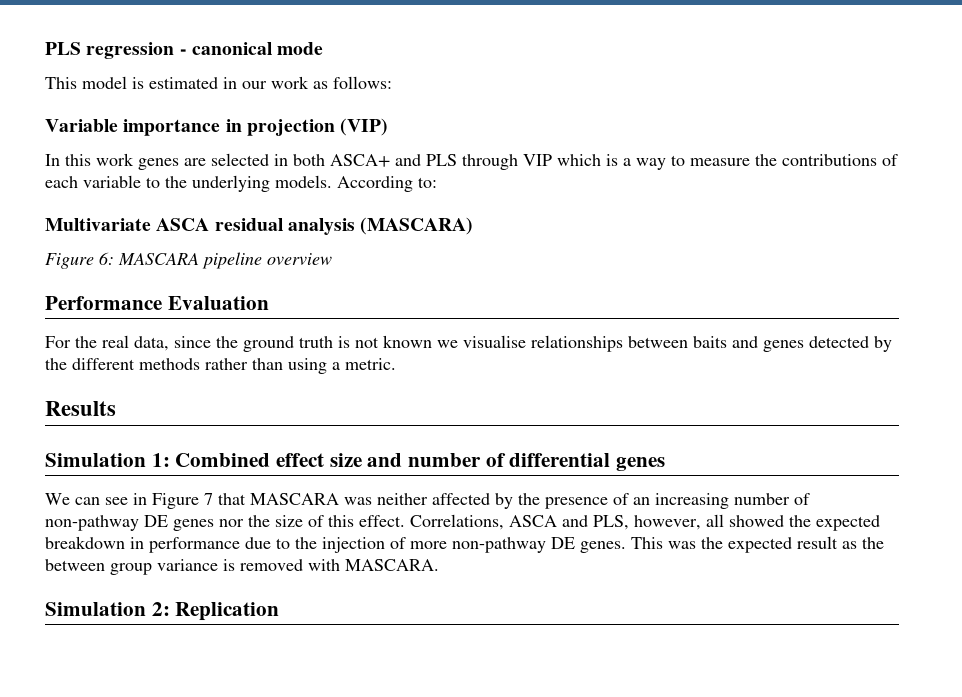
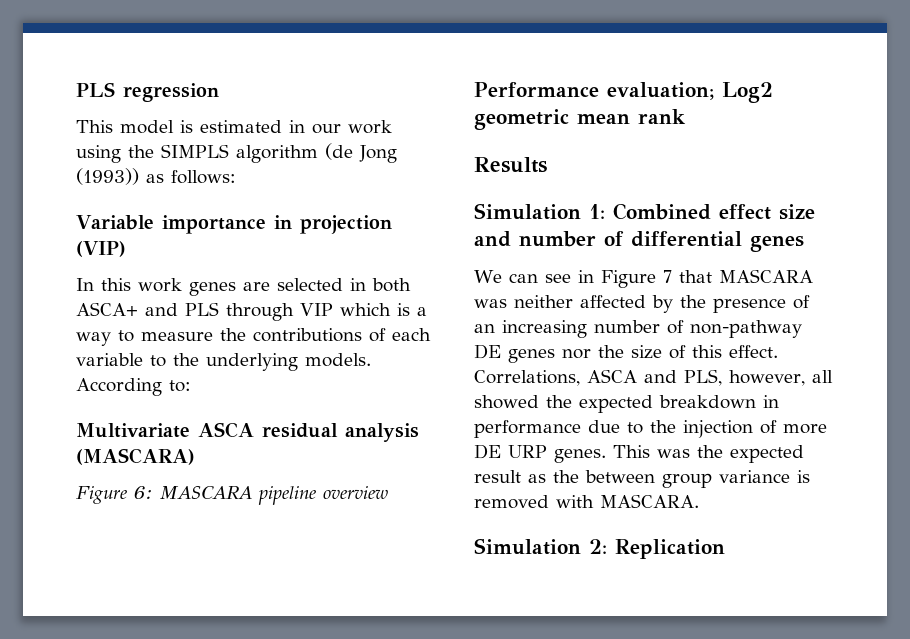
- PLS regression - canonical mode
+ PLS regression
- This model is estimated in our work as follows:
+ This model is estimated in our work using the SIMPLS algorithm (de Jong (1993)) as follows:
- Performance Evaluation
- For the real data, since the ground truth is not known we visualise relationships between baits and genes detected by the different methods rather than using a metric.
+ Performance evaluation; Log2 geometric mean rank
- Correlations, ASCA and PLS, however, all showed the expected breakdown in performance due to the injection of more non-pathway DE genes.
+ Correlations, ASCA and PLS, however, all showed the expected breakdown in performance due to the injection of more DE URP genes.

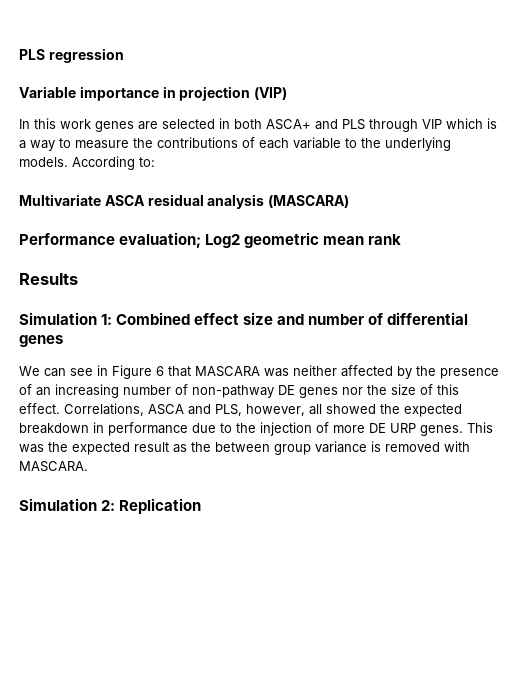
- This model is estimated in our work using the SIMPLS algorithm (de Jong (1993)) as follows:
- Figure 6: MASCARA pipeline overview
- We can see in Figure 7 that MASCARA was neither affected by the presence of an increasing number of non-pathway DE genes nor the size of this effect.
+ We can see in Figure 6 that MASCARA was neither affected by the presence of an increasing number of non-pathway DE genes nor the size of this effect.

